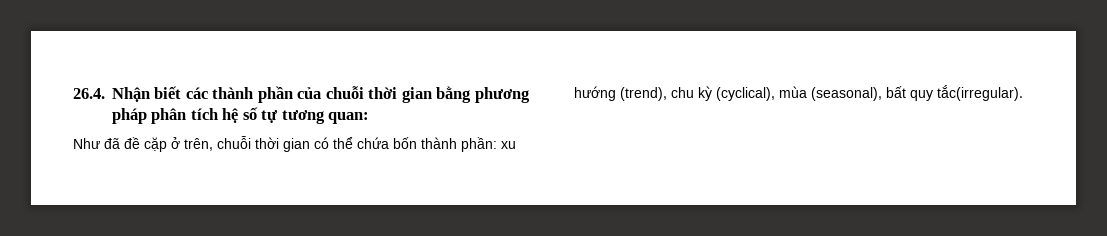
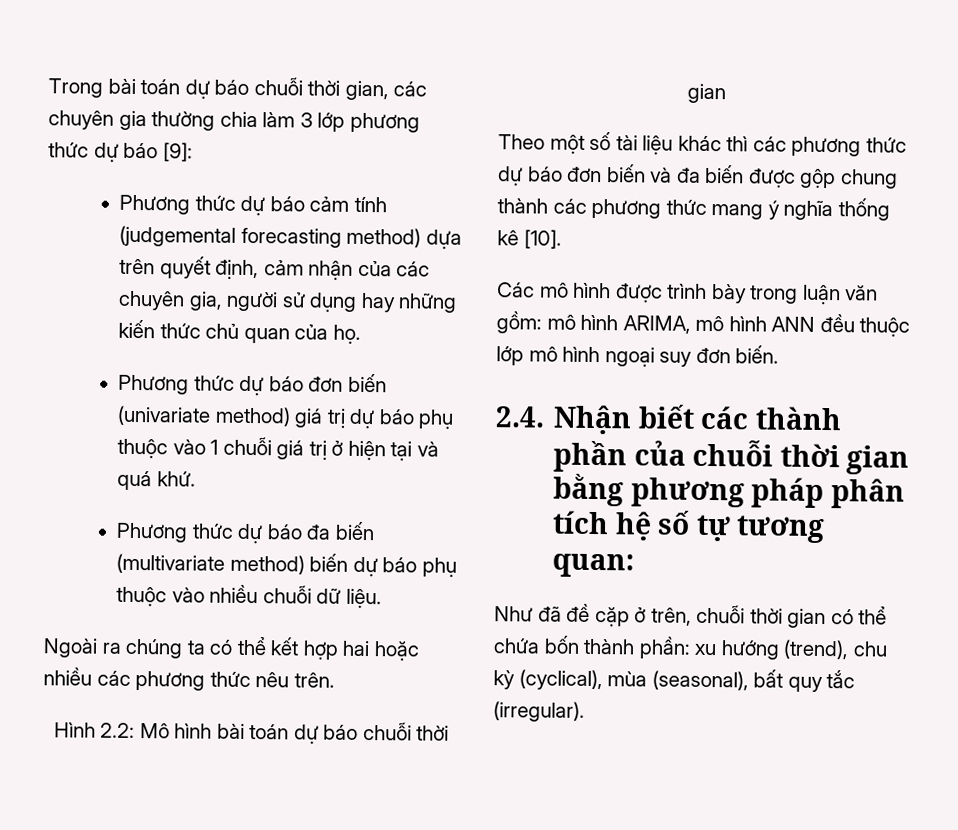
- 26.4. Nhận biết các thành phần của chuỗi thời gian bằng phương pháp phân tích hệ số tự tương quan:
+ Trong bài toán dự báo chuỗi thời gian, các chuyên gia thường chia làm 3 lớp phương thức dự báo [9]:
+ Phương thức dự báo cảm tính (judgemental forecasting method) dựa trên quyết định, cảm nhận của các chuyên gia, người sử dụng hay những kiến thức chủ quan của họ.
+ Phương thức dự báo đơn biến (univariate method) giá trị dự báo phụ thuộc vào 1 chuỗi giá trị ở hiện tại và quá khứ.
+ Phương thức dự báo đa biến (multivariate method) biến dự báo phụ thuộc vào nhiều chuỗi dữ liệu.
+ Ngoài ra chúng ta có thể kết hợp hai hoặc nhiều các phương thức nêu trên.
+ Hình 2.2: Mô hình bài toán dự báo chuỗi thời gian
+ Theo một số tài liệu khác thì các phương thức dự báo đơn biến và đa biến được gộp chung thành các phương thức mang ý nghĩa thống kê [10].
+ Các mô hình được trình bày trong luận văn gồm: mô hình ARIMA, mô hình ANN đều thuộc lớp mô hình ngoại suy đơn biến.
+ 2.4. Nhận biết các thành phần của chuỗi thời gian bằng phương pháp phân tích hệ số tự tương quan:
- Như đã đề cặp ở trên, chuỗi thời gian có thể chứa bốn thành phần: xu hướng (trend), chu kỳ (cyclical), mùa (seasonal), bất quy tắc(irregular).
+ Như đã đề cặp ở trên, chuỗi thời gian có thể chứa bốn thành phần: xu hướng (trend), chu kỳ (cyclical), mùa (seasonal), bất quy tắc (irregular).

